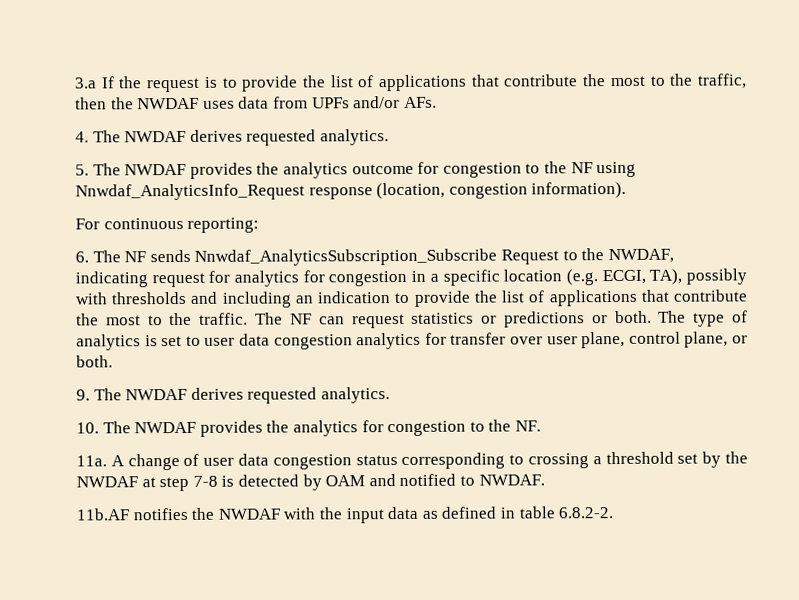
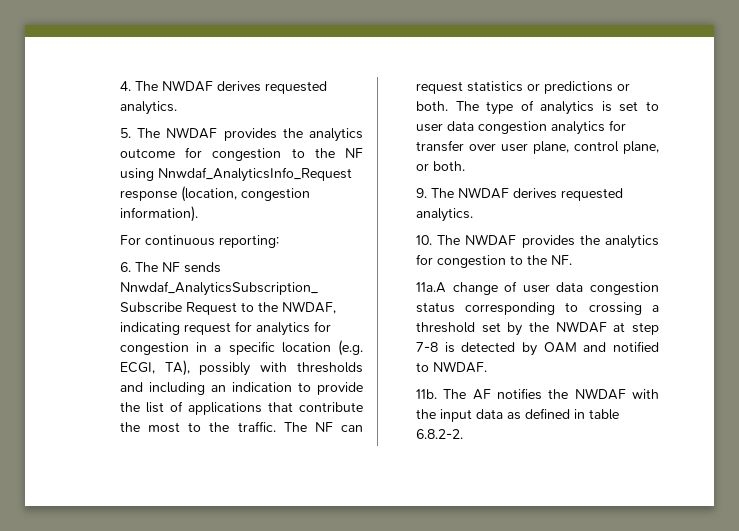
- 3.a If the request is to provide the list of applications that contribute the most to the traffic, then the NWDAF uses data from UPFs and/or AFs.
- 11a. A change of user data congestion status corresponding to crossing a threshold set by the NWDAF at step 7-8 is detected by OAM and notified to NWDAF.
+ 11a.A change of user data congestion status corresponding to crossing a threshold set by the NWDAF at step 7-8 is detected by OAM and notified to NWDAF.
- 11b.AF notifies the NWDAF with the input data as defined in table 6.8.2-2.
+ 11b. The AF notifies the NWDAF with the input data as defined in table 6.8.2-2.

